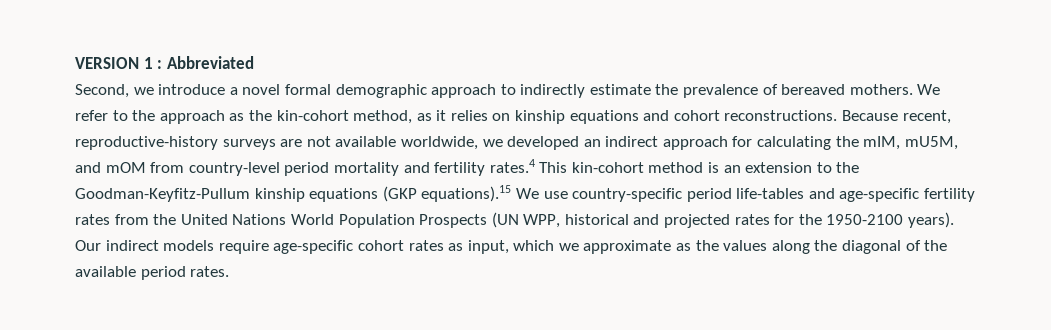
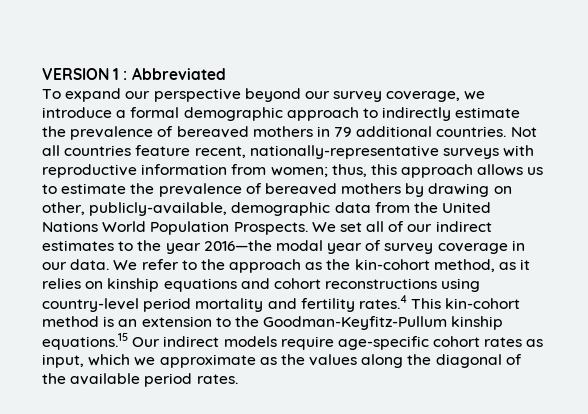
- Second, we introduce a novel formal demographic approach to indirectly estimate the prevalence of bereaved mothers.
+ To expand our perspective beyond our survey coverage, we introduce a formal demographic approach to indirectly estimate the prevalence of bereaved mothers in 79 additional countries. Not all countries feature recent, nationally-representative surveys with reproductive information from women; thus, this approach allows us to estimate the prevalence of bereaved mothers by drawing on other, publicly-available, demographic data from the United Nations World Population Prospects. We set all of our indirect estimates to the year 2016—the modal year of survey coverage in our data.
- We refer to the approach as the kin-cohort method, as it relies on kinship equations and cohort reconstructions. Because recent, reproductive-history surveys are not available worldwide, we developed an indirect approach for calculating the mIM, mU5M, and mOM from country-level period mortality and fertility rates.4 This kin-cohort method is an extension to the Goodman-Keyfitz-Pullum kinship equations (GKP equations).15 We use country-specific period life-tables and age-specific fertility rates from the United Nations World Population Prospects (UN WPP, historical and projected rates for the 1950-2100 years). Our indirect models require age-specific cohort rates as input, which we approximate as the values along the diagonal of the available period rates.
+ We refer to the approach as the kin-cohort method, as it relies on kinship equations and cohort reconstructions using country-level period mortality and fertility rates.4 This kin-cohort method is an extension to the Goodman-Keyfitz-Pullum kinship equations.15 Our indirect models require age-specific cohort rates as input, which we approximate as the values along the diagonal of the available period rates.

